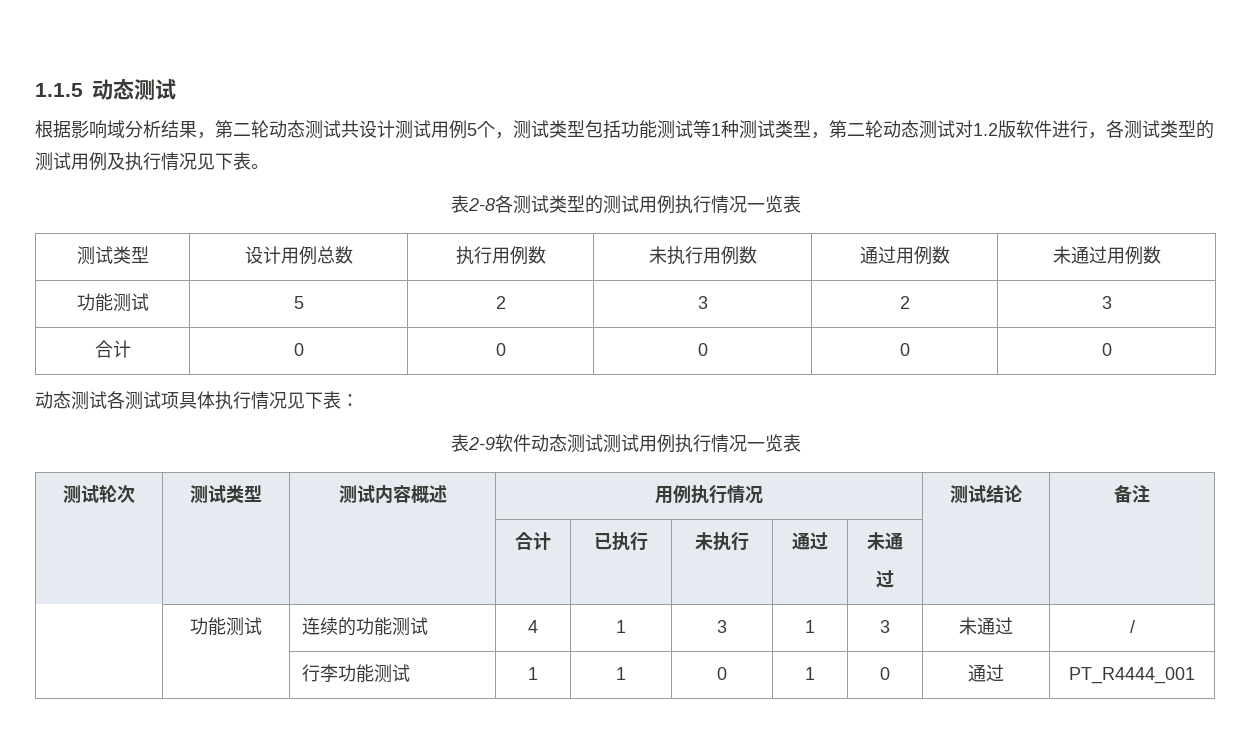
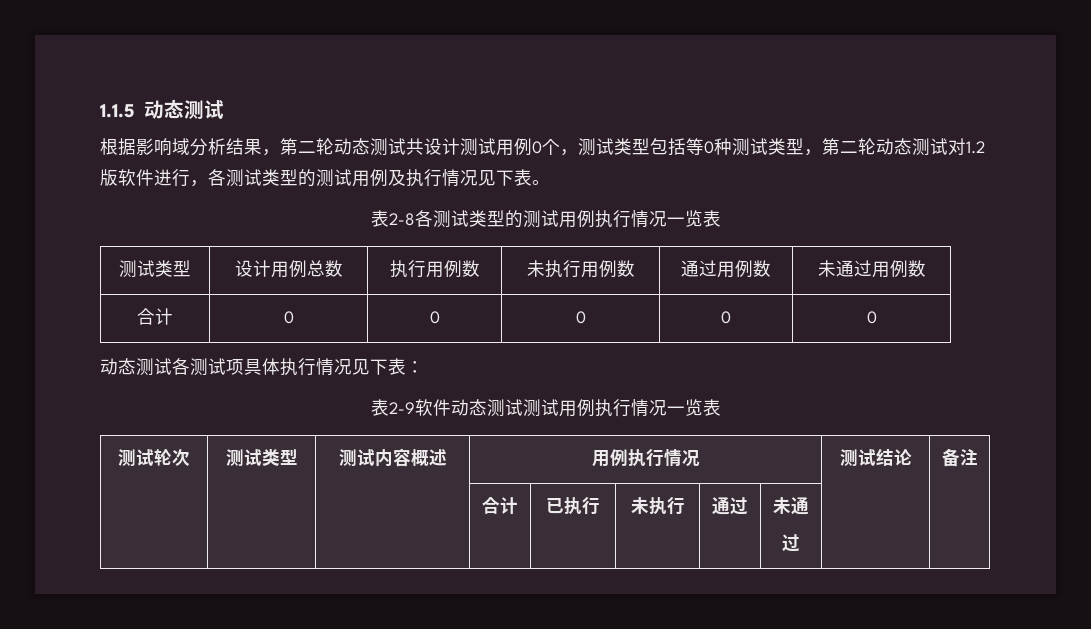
- 根据影响域分析结果，第二轮动态测试共设计测试用例5个，测试类型包括功能测试等1种测试类型，第二轮动态测试对1.2版软件进行，各测试类型的测试用例及执行情况见下表。
+ 根据影响域分析结果，第二轮动态测试共设计测试用例0个，测试类型包括等0种测试类型，第二轮动态测试对1.2版软件进行，各测试类型的测试用例及执行情况见下表。
- 功能测试 | 5 | 2 | 3 | 2 | 3
- | 功能测试 | 连续的功能测试 | 4 | 1 | 3 | 1 | 3 | 未通过 | /
- | | 行李功能测试 | 1 | 1 | 0 | 1 | 0 | 通过 | PT_R4444_001

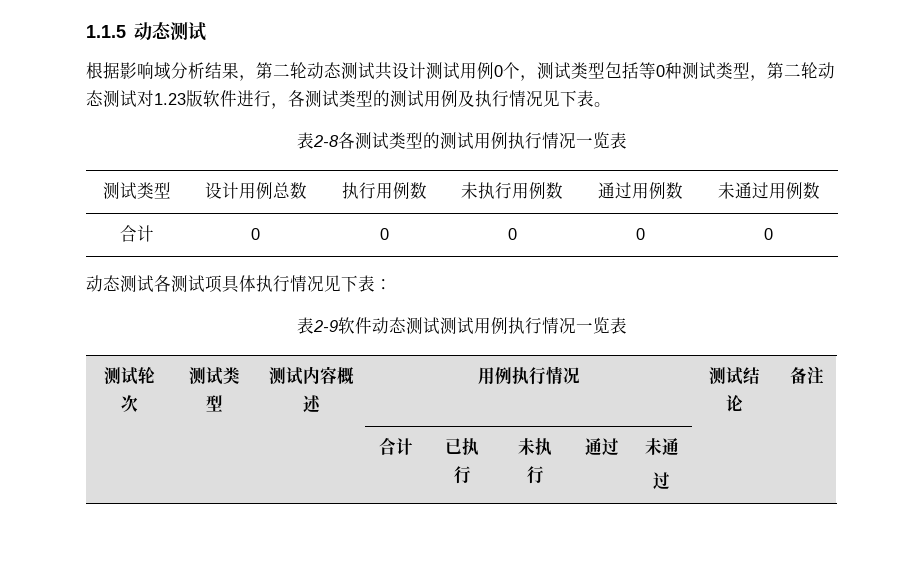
- 根据影响域分析结果，第二轮动态测试共设计测试用例0个，测试类型包括等0种测试类型，第二轮动态测试对1.2版软件进行，各测试类型的测试用例及执行情况见下表。
+ 根据影响域分析结果，第二轮动态测试共设计测试用例0个，测试类型包括等0种测试类型，第二轮动态测试对1.23版软件进行，各测试类型的测试用例及执行情况见下表。

